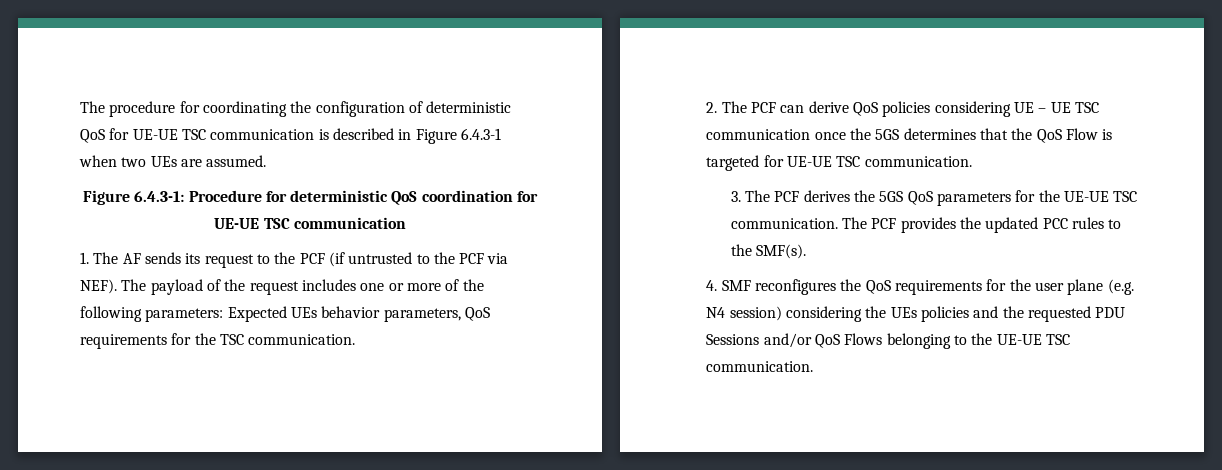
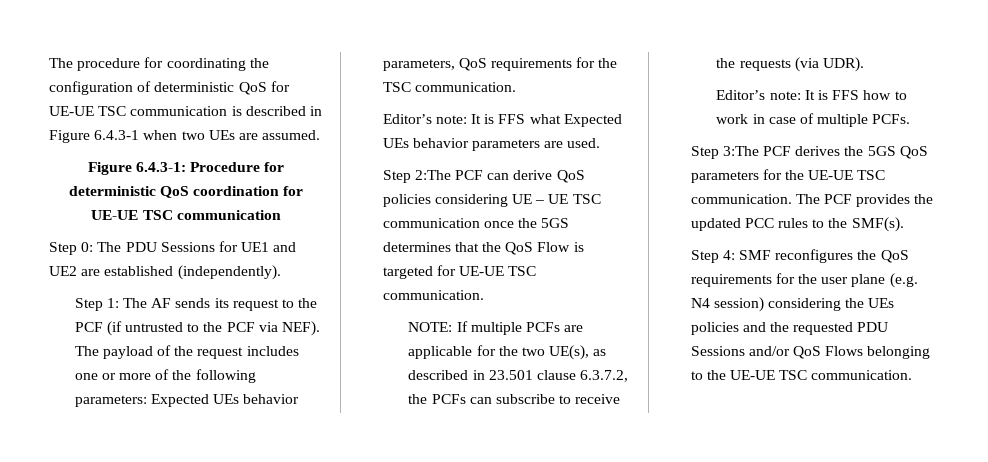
- 1. The AF sends its request to the PCF (if untrusted to the PCF via NEF).
+ Step 0: The PDU Sessions for UE1 and UE2 are established (independently).
+ Step 1: The AF sends its request to the PCF (if untrusted to the PCF via NEF).
- 2. The PCF can derive QoS policies considering UE – UE TSC communication once the 5GS determines that the QoS Flow is targeted for UE-UE TSC communication.
+ Editor’s note: It is FFS what Expected UEs behavior parameters are used.
+ Step 2:The PCF can derive QoS policies considering UE – UE TSC communication once the 5GS determines that the QoS Flow is targeted for UE-UE TSC communication.
- 3. The PCF derives the 5GS QoS parameters for the UE-UE TSC communication.
+ NOTE: If multiple PCFs are applicable for the two UE(s), as described in 23.501 clause 6.3.7.2, the PCFs can subscribe to receive the requests (via UDR).
+ Editor’s note: It is FFS how to work in case of multiple PCFs.
+ Step 3:The PCF derives the 5GS QoS parameters for the UE-UE TSC communication.
- 4. SMF reconfigures the QoS requirements for the user plane (e.g. N4 session) considering the UEs policies and the requested PDU Sessions and/or QoS Flows belonging to the UE-UE TSC communication.
+ Step 4: SMF reconfigures the QoS requirements for the user plane (e.g. N4 session) considering the UEs policies and the requested PDU Sessions and/or QoS Flows belonging to the UE-UE TSC communication.

